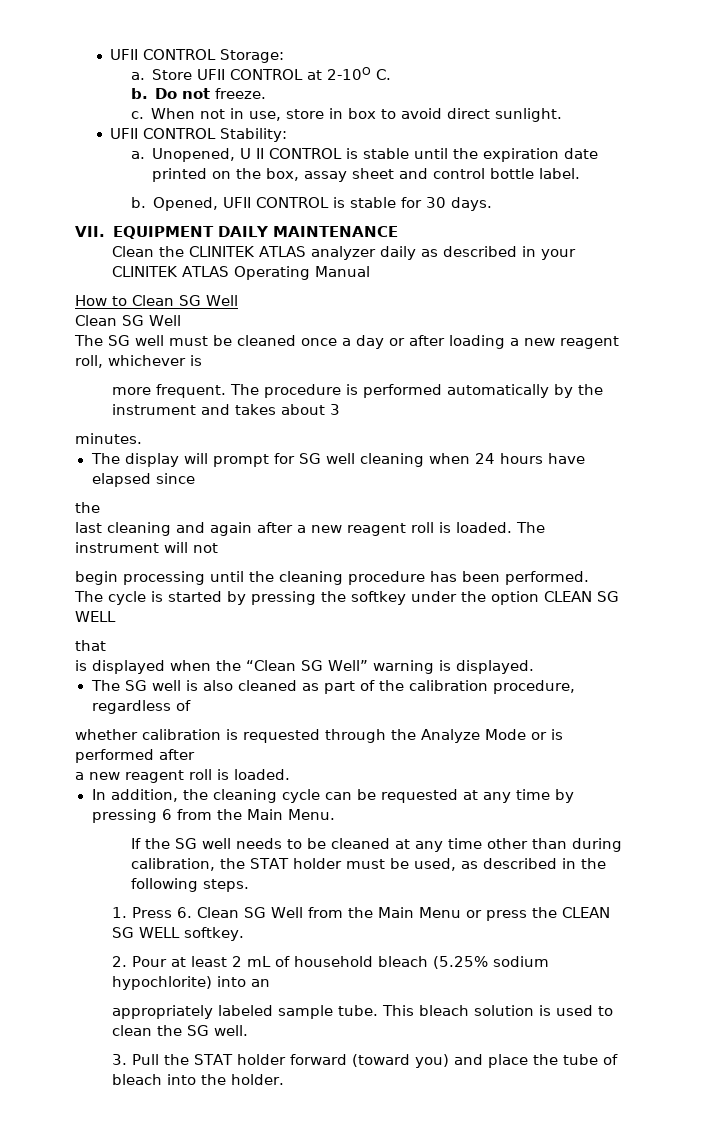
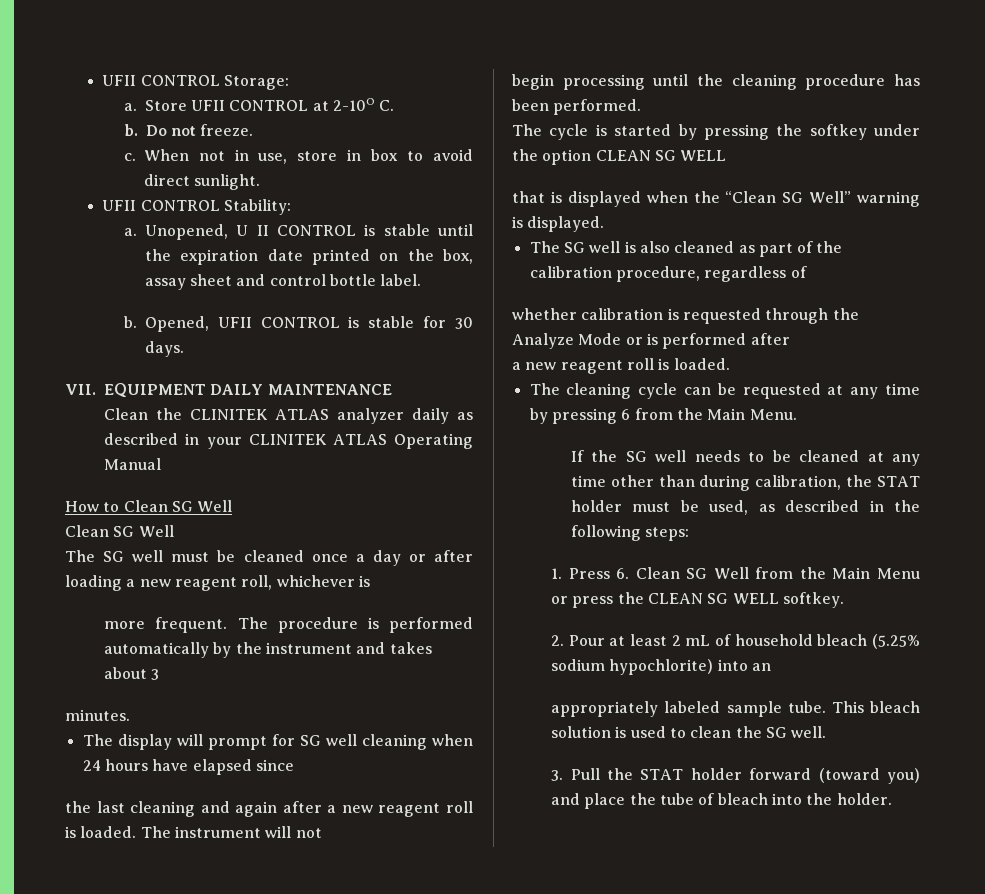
  The display will prompt for SG well cleaning when 24 hours have elapsed since
- the
- last cleaning and again after a new reagent roll is loaded.
+ the last cleaning and again after a new reagent roll is loaded.
- that
- is displayed when the “Clean SG Well” warning is displayed.
+ that is displayed when the “Clean SG Well” warning is displayed.
- In addition, the cleaning cycle can be requested at any time by pressing 6 from the Main Menu.
+ The cleaning cycle can be requested at any time by pressing 6 from the Main Menu.
- If the SG well needs to be cleaned at any time other than during calibration, the STAT holder must be used, as described in the following steps.
+ If the SG well needs to be cleaned at any time other than during calibration, the STAT holder must be used, as described in the following steps:

